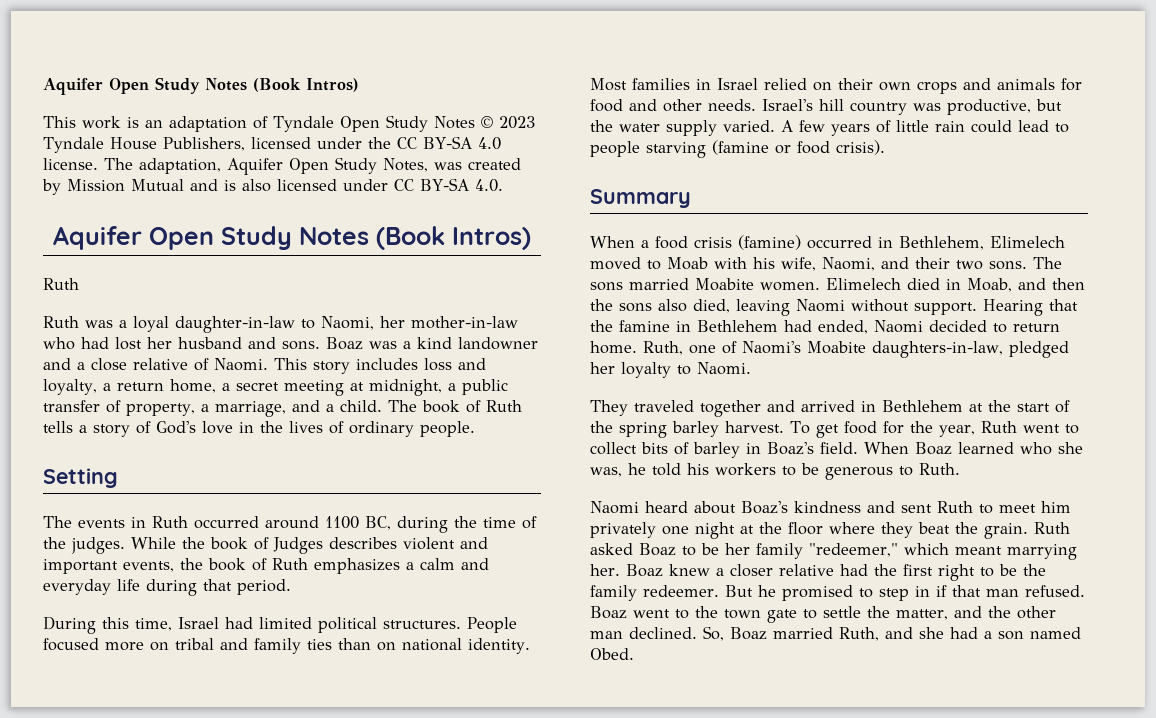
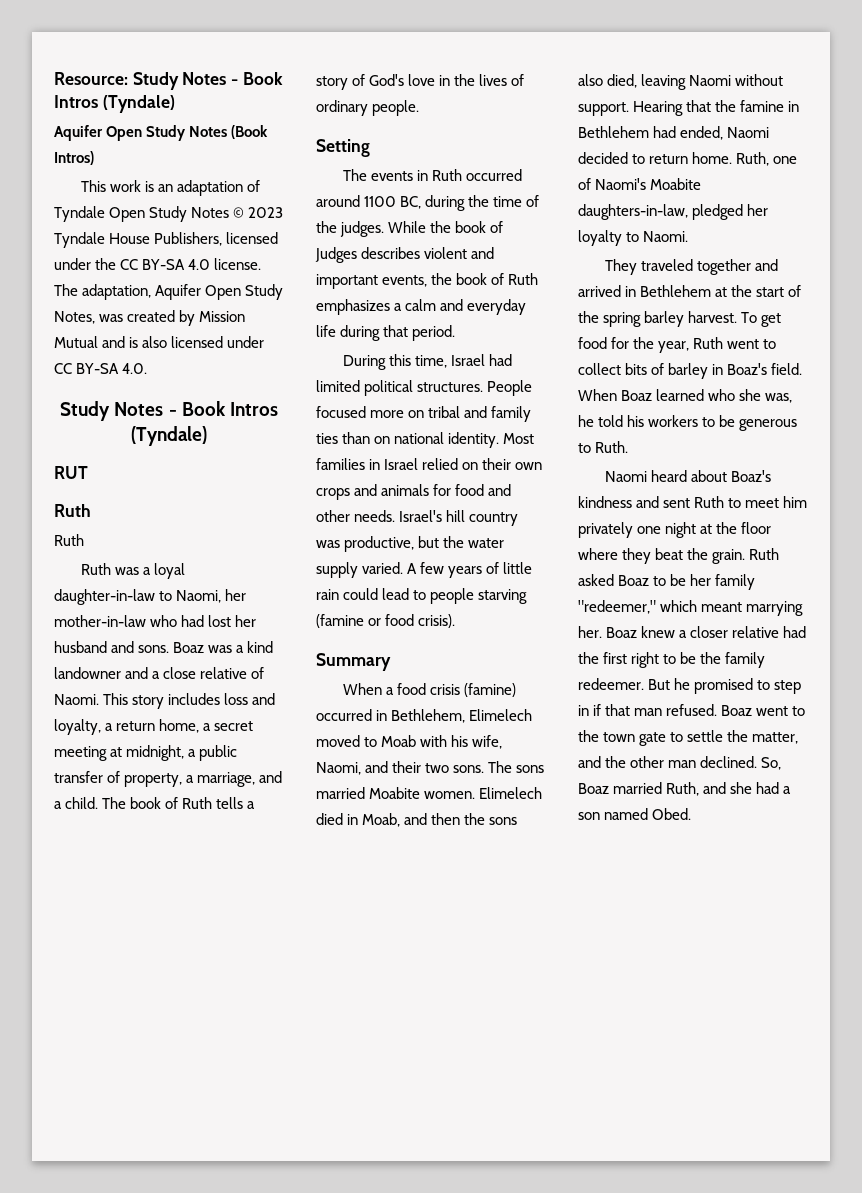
+ Resource: Study Notes - Book Intros (Tyndale)
  The adaptation, Aquifer Open Study Notes, was created by Mission Mutual and is also licensed under CC BY-SA 4.0.
- Aquifer Open Study Notes (Book Intros)
+ Study Notes - Book Intros (Tyndale)
+ RUT
+ Ruth

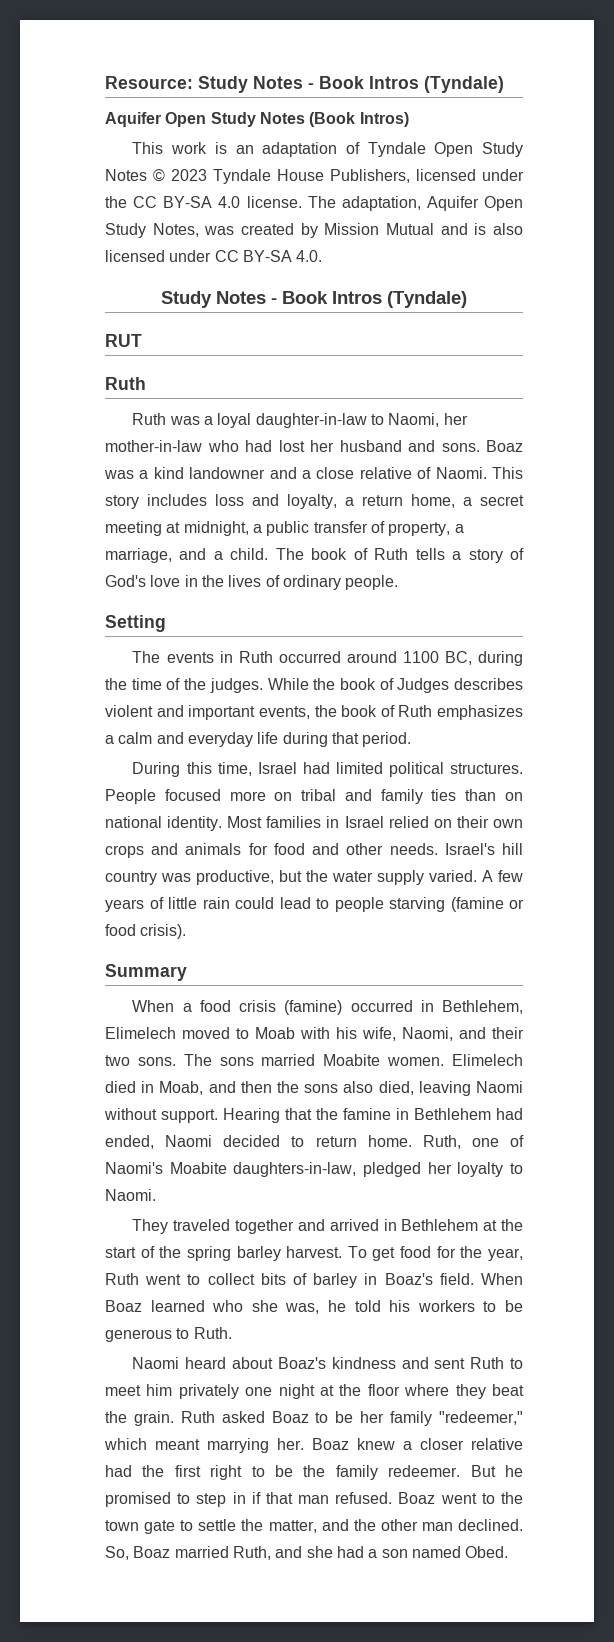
  RUT
- Ruth

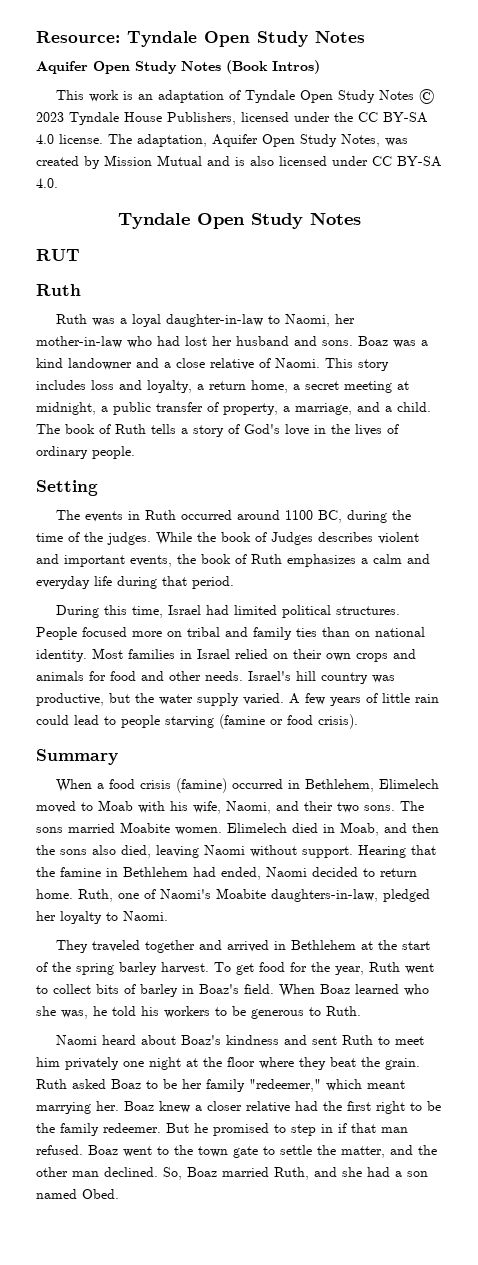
- Resource: Study Notes - Book Intros (Tyndale)
+ Resource: Tyndale Open Study Notes
  The adaptation, Aquifer Open Study Notes, was created by Mission Mutual and is also licensed under CC BY-SA 4.0.
- Study Notes - Book Intros (Tyndale)
+ Tyndale Open Study Notes

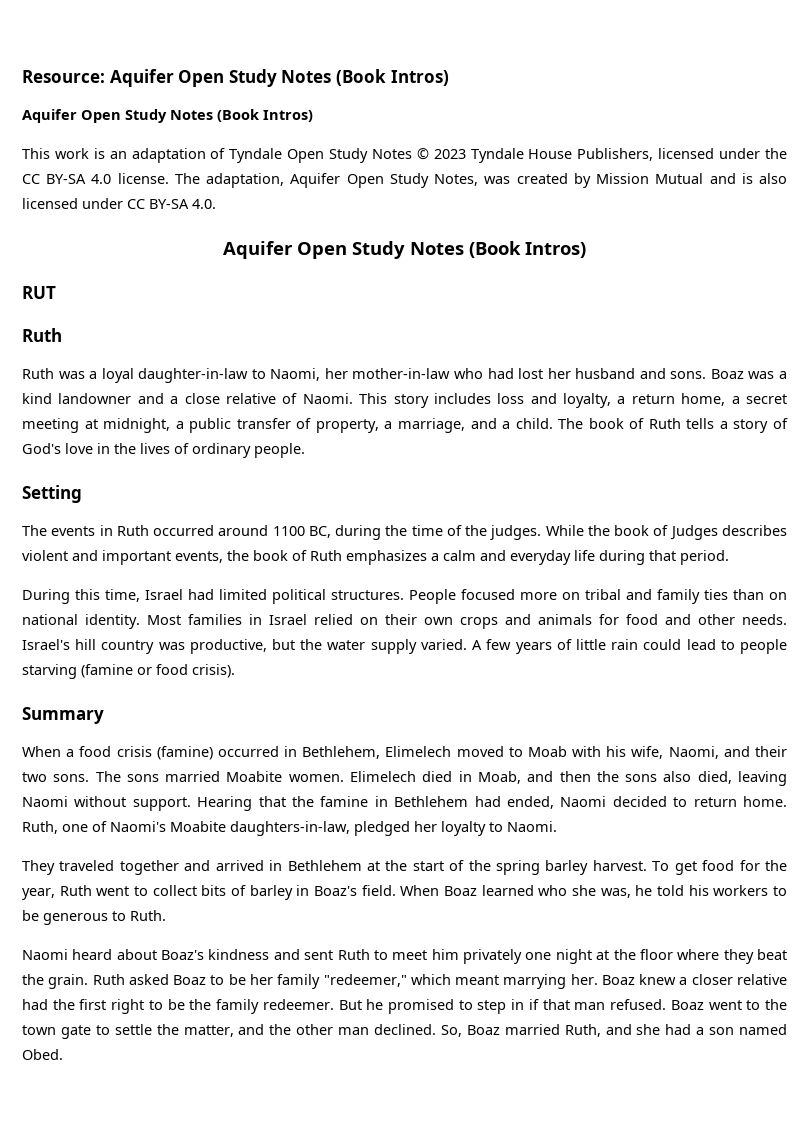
- Resource: Tyndale Open Study Notes
+ Resource: Aquifer Open Study Notes (Book Intros)
  The adaptation, Aquifer Open Study Notes, was created by Mission Mutual and is also licensed under CC BY-SA 4.0.
- Tyndale Open Study Notes
+ Aquifer Open Study Notes (Book Intros)

